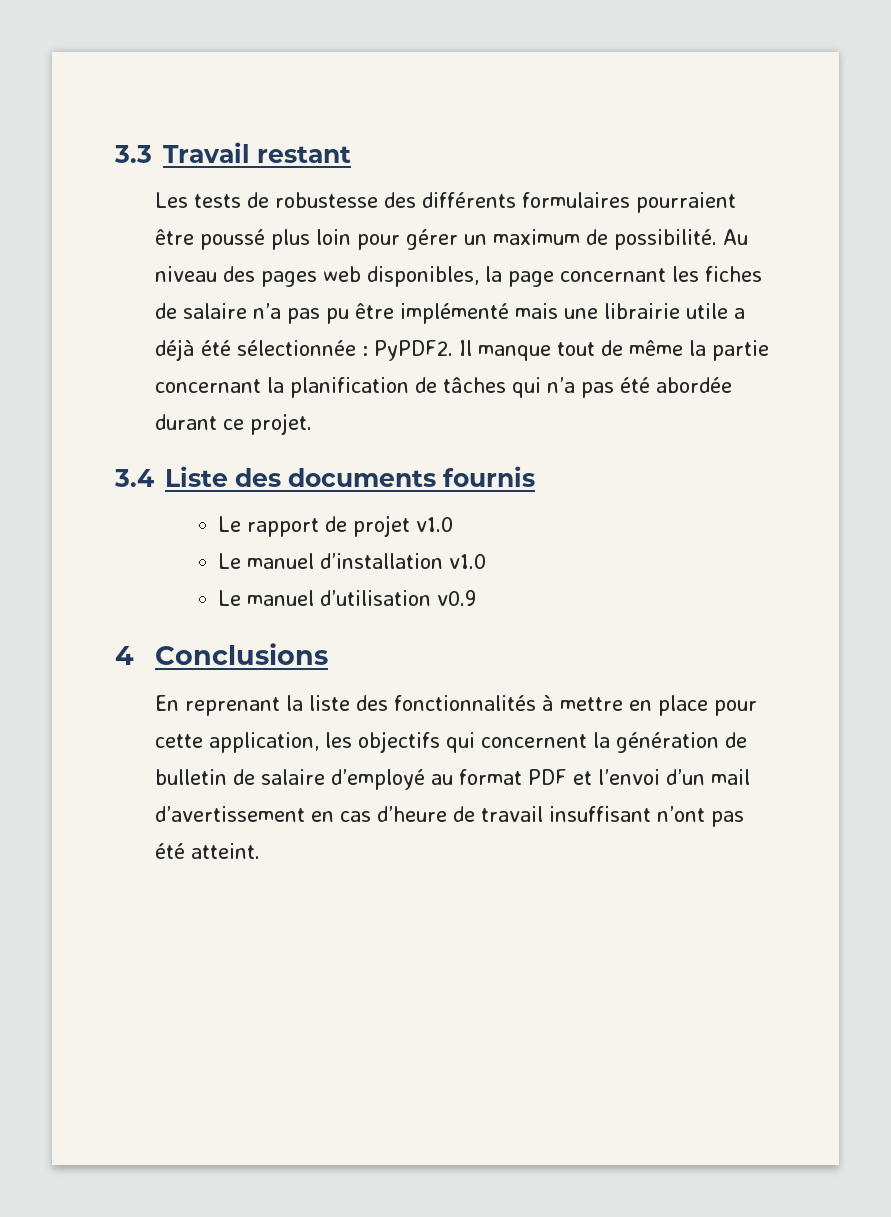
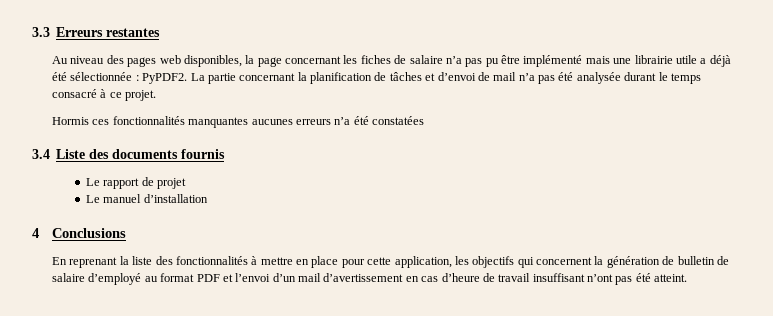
- 3.3 Travail restant
- Les tests de robustesse des différents formulaires pourraient être poussé plus loin pour gérer un maximum de possibilité. Au niveau des pages web disponibles, la page concernant les fiches de salaire n’a pas pu être implémenté mais une librairie utile a déjà été sélectionnée : PyPDF2.
+ 3.3 Erreurs restantes
+ Au niveau des pages web disponibles, la page concernant les fiches de salaire n’a pas pu être implémenté mais une librairie utile a déjà été sélectionnée : PyPDF2.
- Il manque tout de même la partie concernant la planification de tâches qui n’a pas été abordée durant ce projet.
+ La partie concernant la planification de tâches et d’envoi de mail n’a pas été analysée durant le temps consacré à ce projet.
+ Hormis ces fonctionnalités manquantes aucunes erreurs n’a été constatées
- Le rapport de projet v1.0
+ Le rapport de projet
- Le manuel d’installation v1.0
- Le manuel d’utilisation v0.9
+ Le manuel d’installation

